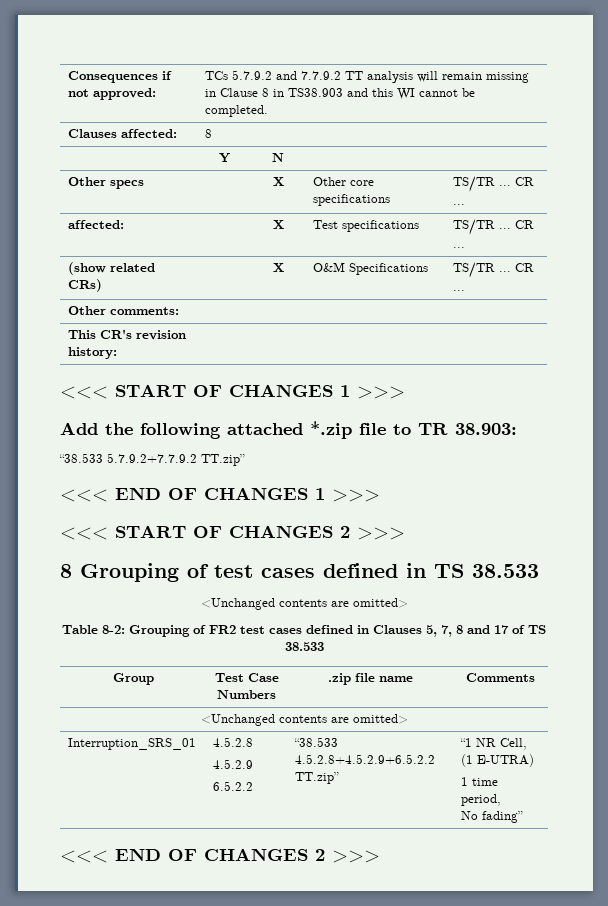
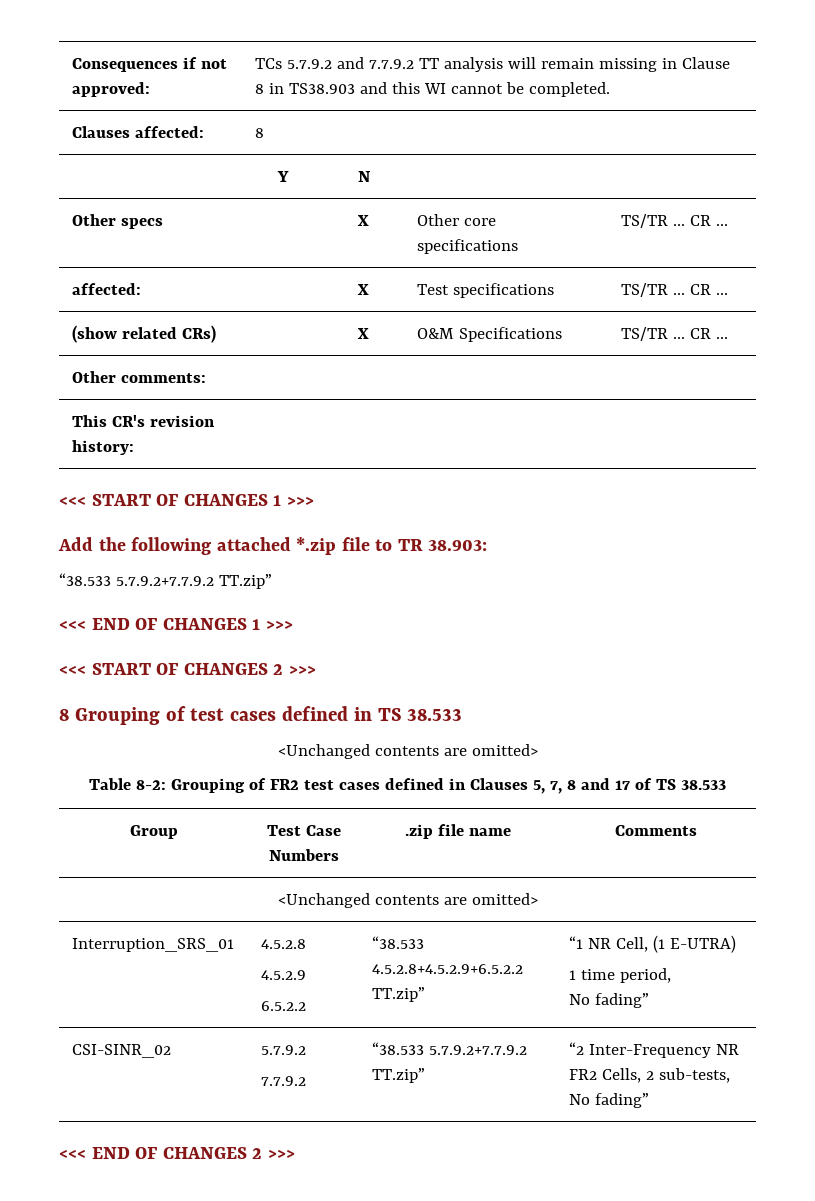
+ CSI-SINR_02 | 5.7.9.2
+ 7.7.9.2 | “38.533 5.7.9.2+7.7.9.2 TT.zip” | “2 Inter-Frequency NR FR2 Cells, 2 sub-tests, No fading”

